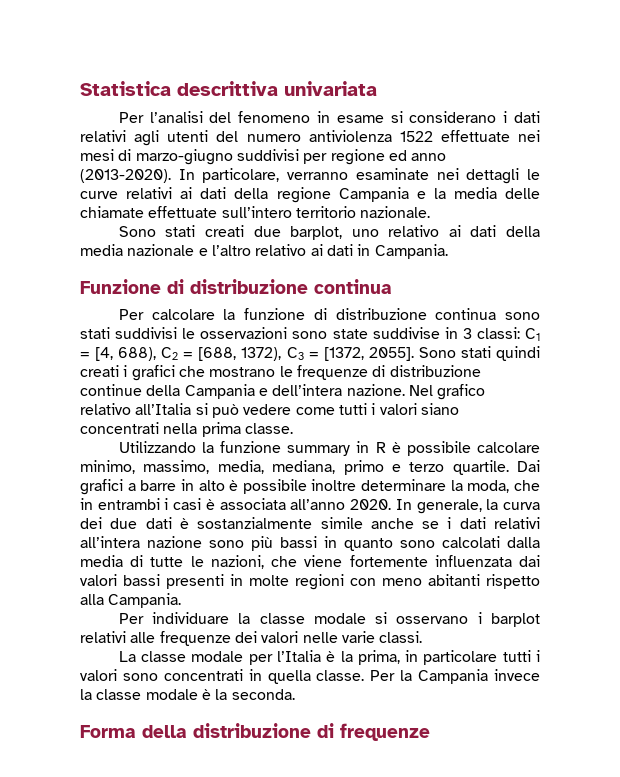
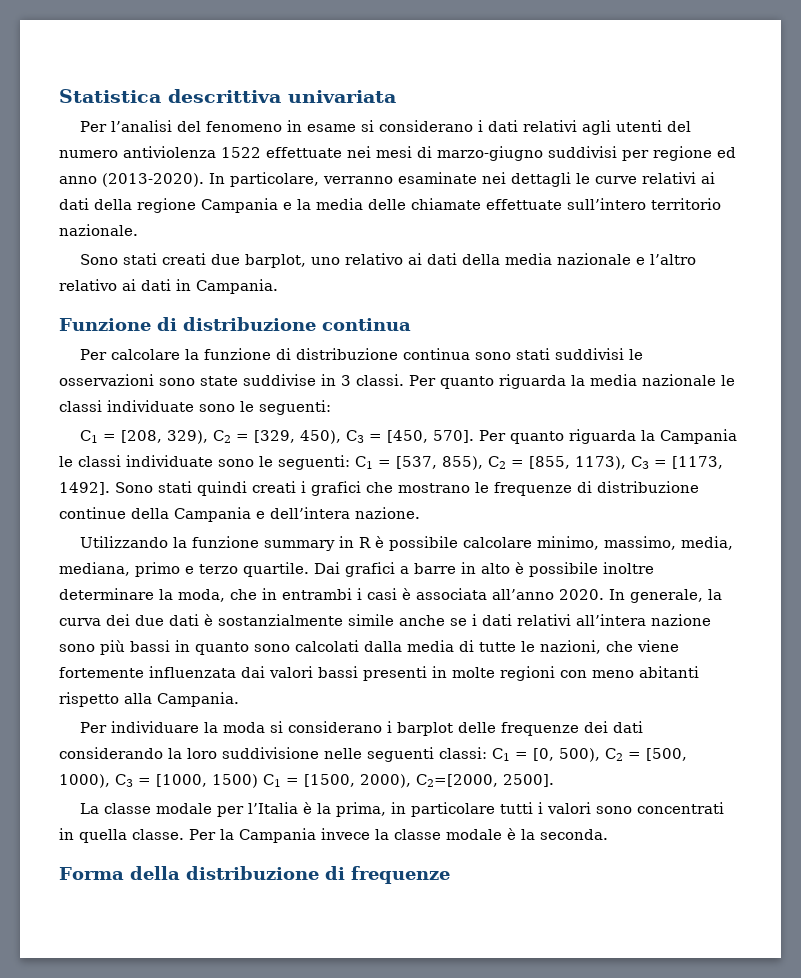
- Per calcolare la funzione di distribuzione continua sono stati suddivisi le osservazioni sono state suddivise in 3 classi: C1 = [4, 688), C2 = [688, 1372), C3 = [1372, 2055].
+ Per calcolare la funzione di distribuzione continua sono stati suddivisi le osservazioni sono state suddivise in 3 classi. Per quanto riguarda la media nazionale le classi individuate sono le seguenti:
+ C1 = [208, 329), C2 = [329, 450), C3 = [450, 570]. Per quanto riguarda la Campania le classi individuate sono le seguenti: C1 = [537, 855), C2 = [855, 1173), C3 = [1173, 1492].
- Nel grafico relativo all’Italia si può vedere come tutti i valori siano concentrati nella prima classe.
- Per individuare la classe modale si osservano i barplot relativi alle frequenze dei valori nelle varie classi.
+ Per individuare la moda si considerano i barplot delle frequenze dei dati considerando la loro suddivisione nelle seguenti classi: C1 = [0, 500), C2 = [500, 1000), C3 = [1000, 1500) C1 = [1500, 2000), C2=[2000, 2500].

